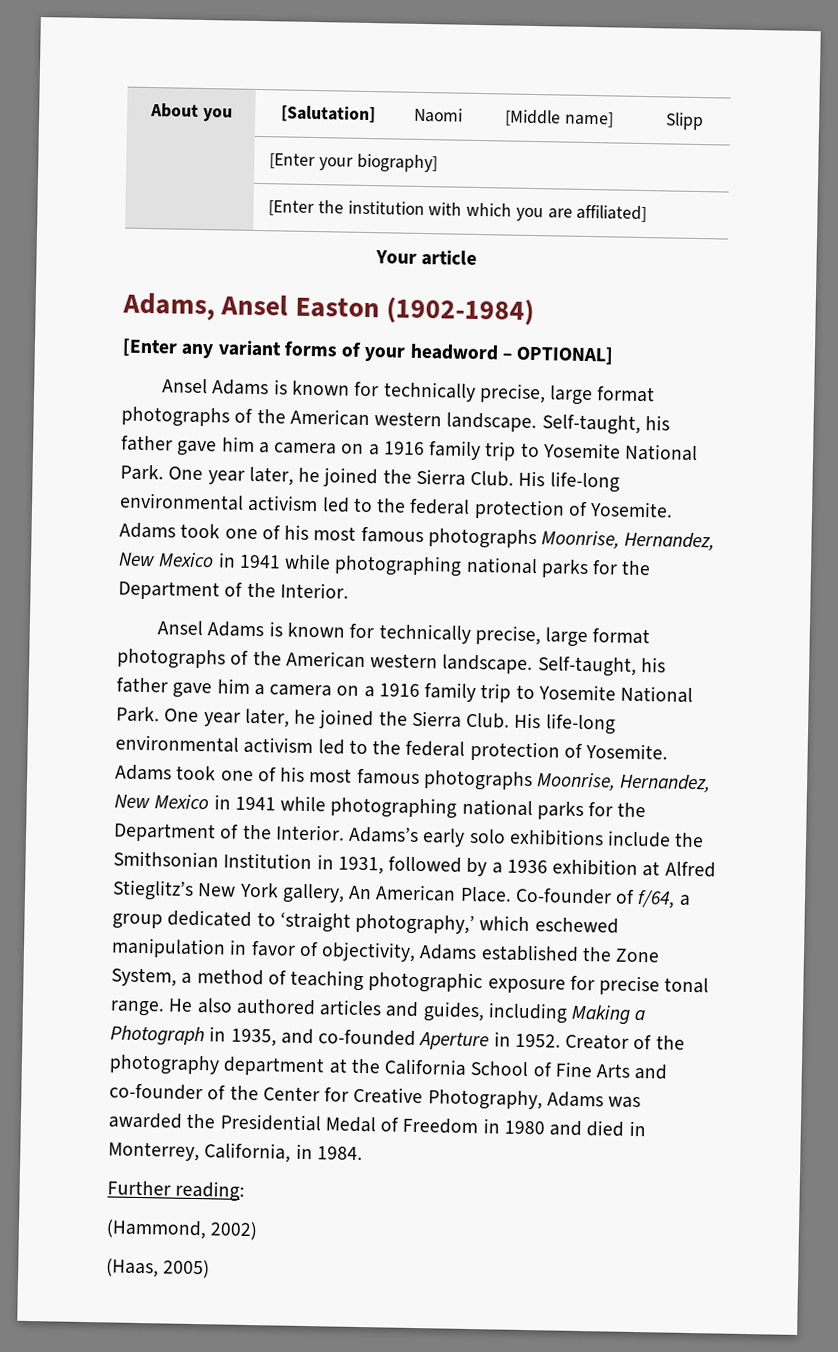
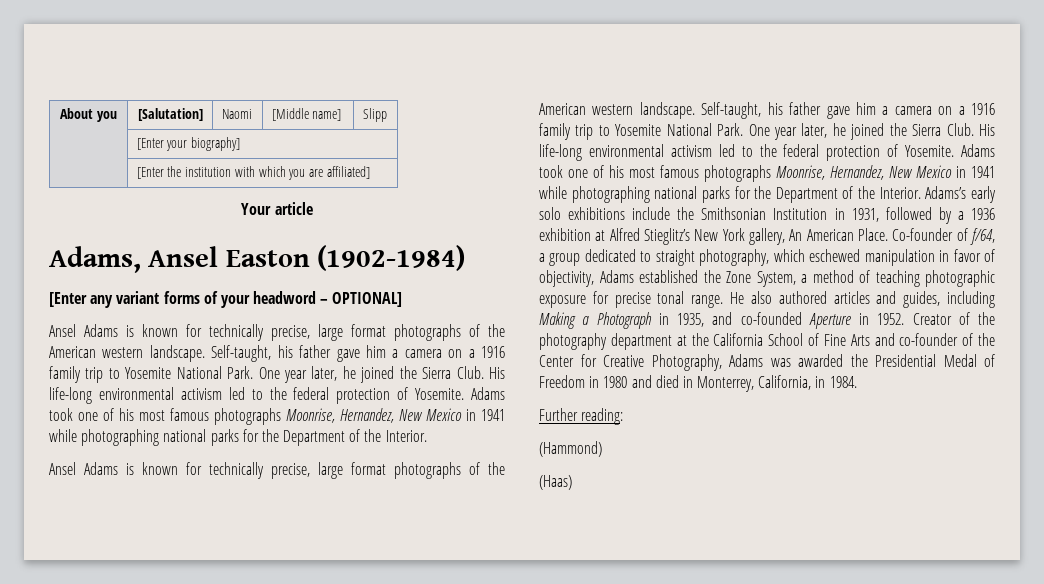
- Co-founder of f/64, a group dedicated to ‘straight photography,’ which eschewed manipulation in favor of objectivity, Adams established the Zone System, a method of teaching photographic exposure for precise tonal range.
+ Co-founder of f/64, a group dedicated to straight photography, which eschewed manipulation in favor of objectivity, Adams established the Zone System, a method of teaching photographic exposure for precise tonal range.
- (Hammond, 2002)
- (Haas, 2005)
+ (Hammond)
+ (Haas)

